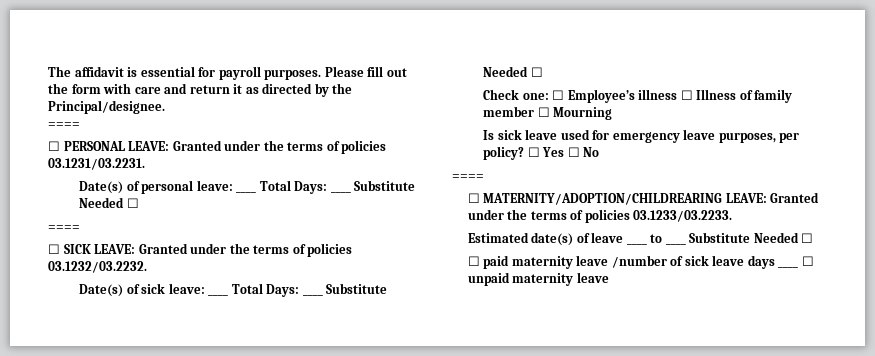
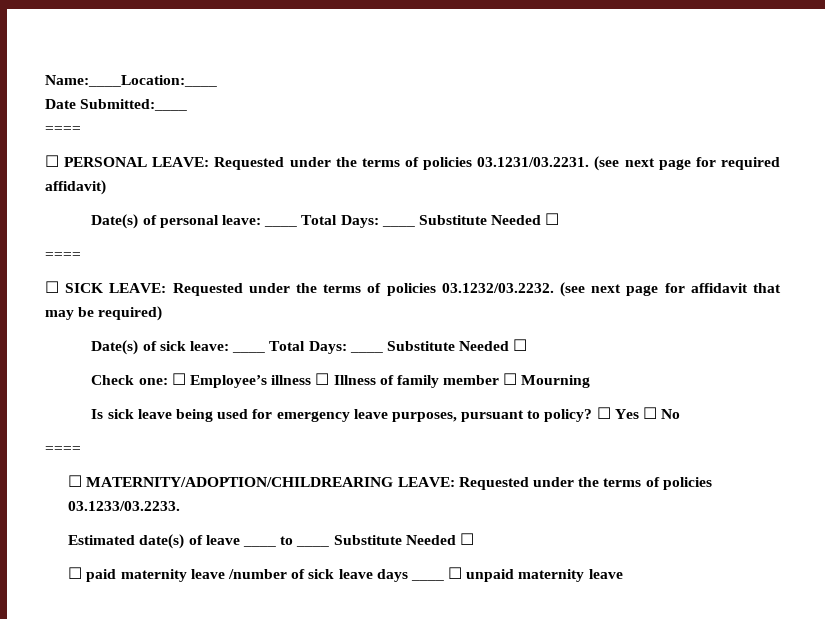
- The affidavit is essential for payroll purposes. Please fill out the form with care and return it as directed by the Principal/designee.
+ Name:____Location:____
+ Date Submitted:____
- ☐ PERSONAL LEAVE: Granted under the terms of policies 03.1231/03.2231.
+ ☐ PERSONAL LEAVE: Requested under the terms of policies 03.1231/03.2231. (see next page for required affidavit)
- ☐ SICK LEAVE: Granted under the terms of policies 03.1232/03.2232.
+ ☐ SICK LEAVE: Requested under the terms of policies 03.1232/03.2232. (see next page for affidavit that may be required)
- Is sick leave used for emergency leave purposes, per policy?
+ Is sick leave being used for emergency leave purposes, pursuant to policy?
- ☐ MATERNITY/ADOPTION/CHILDREARING LEAVE: Granted under the terms of policies 03.1233/03.2233.
+ ☐ MATERNITY/ADOPTION/CHILDREARING LEAVE: Requested under the terms of policies 03.1233/03.2233.

